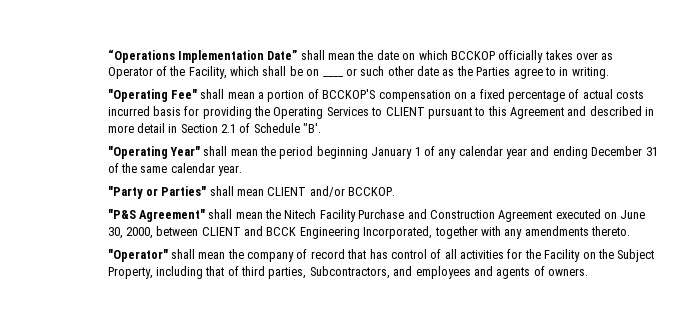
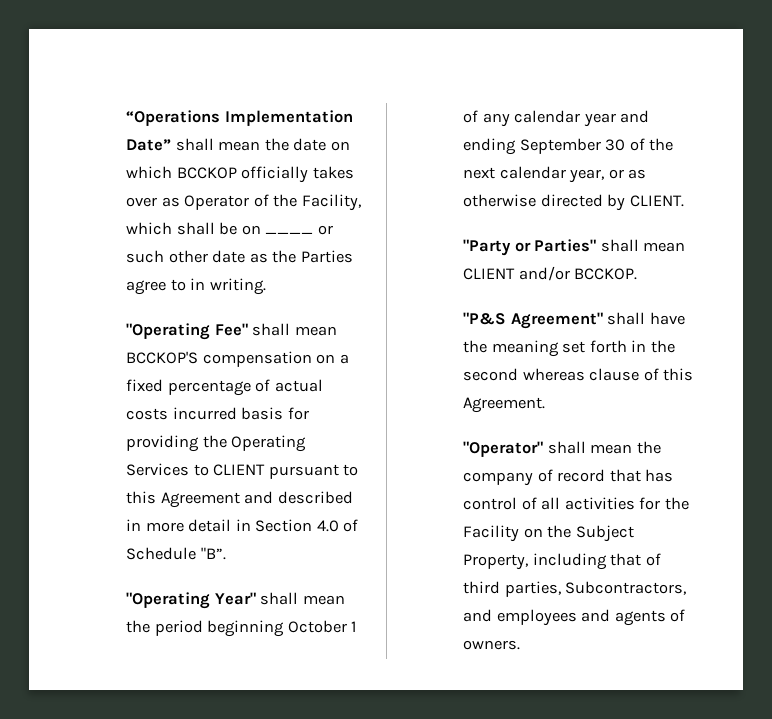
- "Operating Fee" shall mean a portion of BCCKOP'S compensation on a fixed percentage of actual costs incurred basis for providing the Operating Services to CLIENT pursuant to this Agreement and described in more detail in Section 2.1 of Schedule "B'.
+ "Operating Fee" shall mean BCCKOP'S compensation on a fixed percentage of actual costs incurred basis for providing the Operating Services to CLIENT pursuant to this Agreement and described in more detail in Section 4.0 of Schedule "B”.
- "Operating Year" shall mean the period beginning January 1 of any calendar year and ending December 31 of the same calendar year.
+ "Operating Year" shall mean the period beginning October 1 of any calendar year and ending September 30 of the next calendar year, or as otherwise directed by CLIENT.
- "P&S Agreement" shall mean the Nitech Facility Purchase and Construction Agreement executed on June 30, 2000, between CLIENT and BCCK Engineering Incorporated, together with any amendments thereto.
+ "P&S Agreement" shall have the meaning set forth in the second whereas clause of this Agreement.

